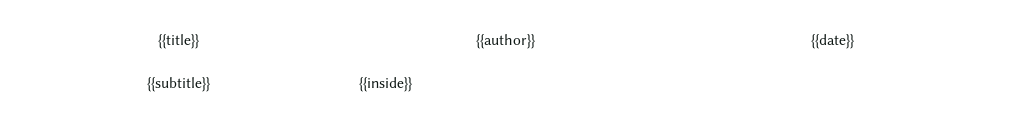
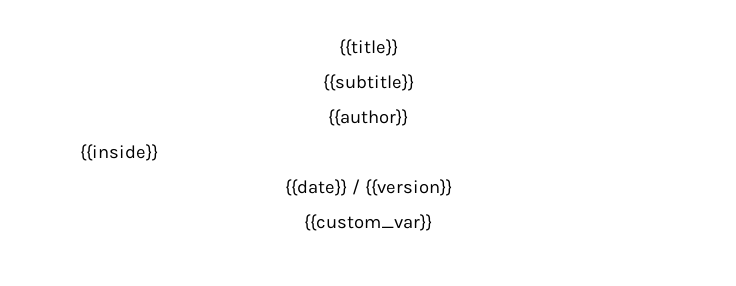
- {{date}}
+ {{date}} / {{version}}
+ {{custom_var}}

